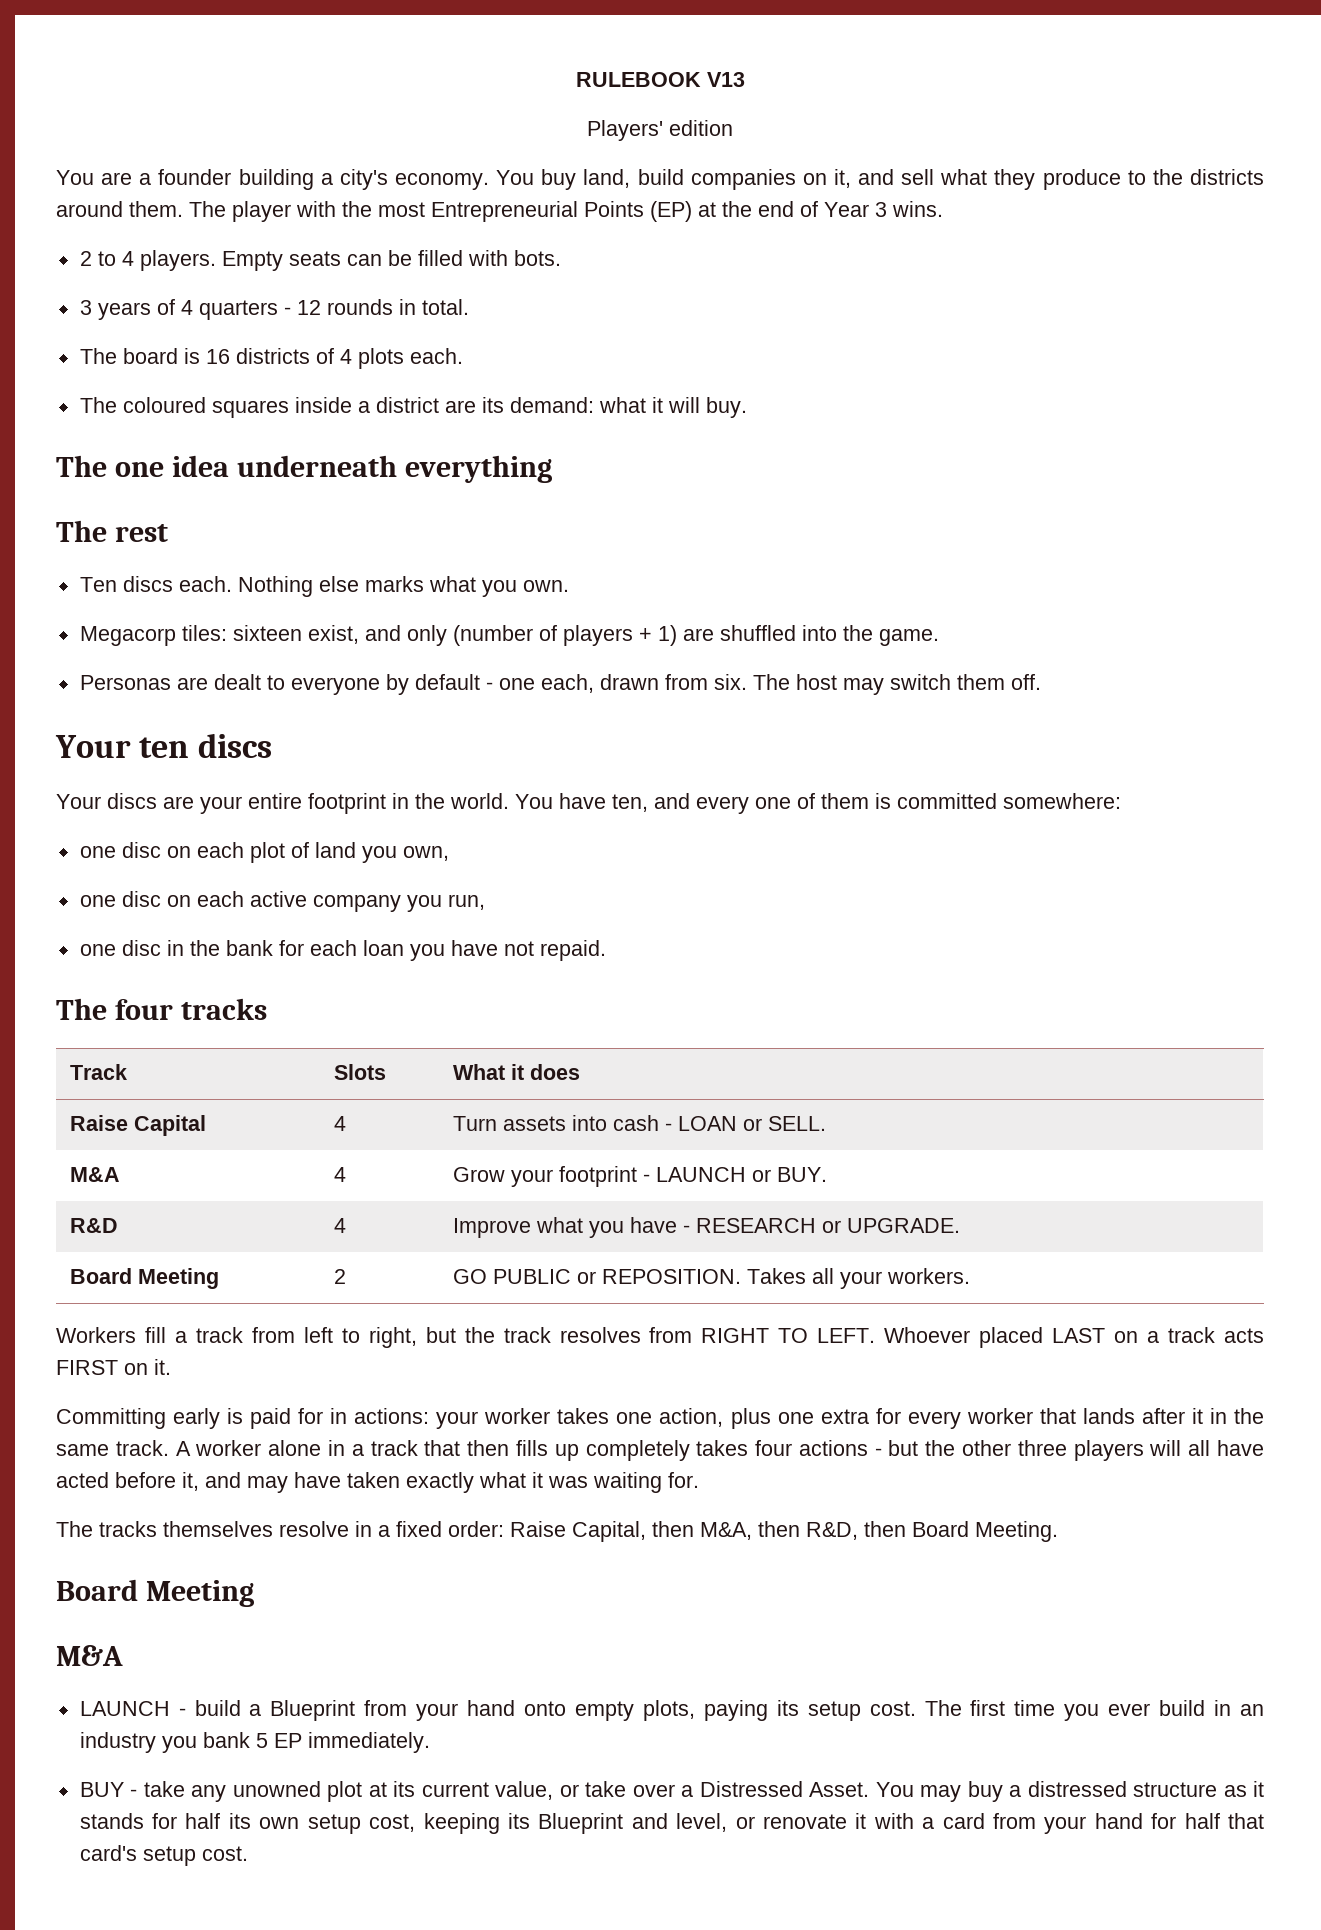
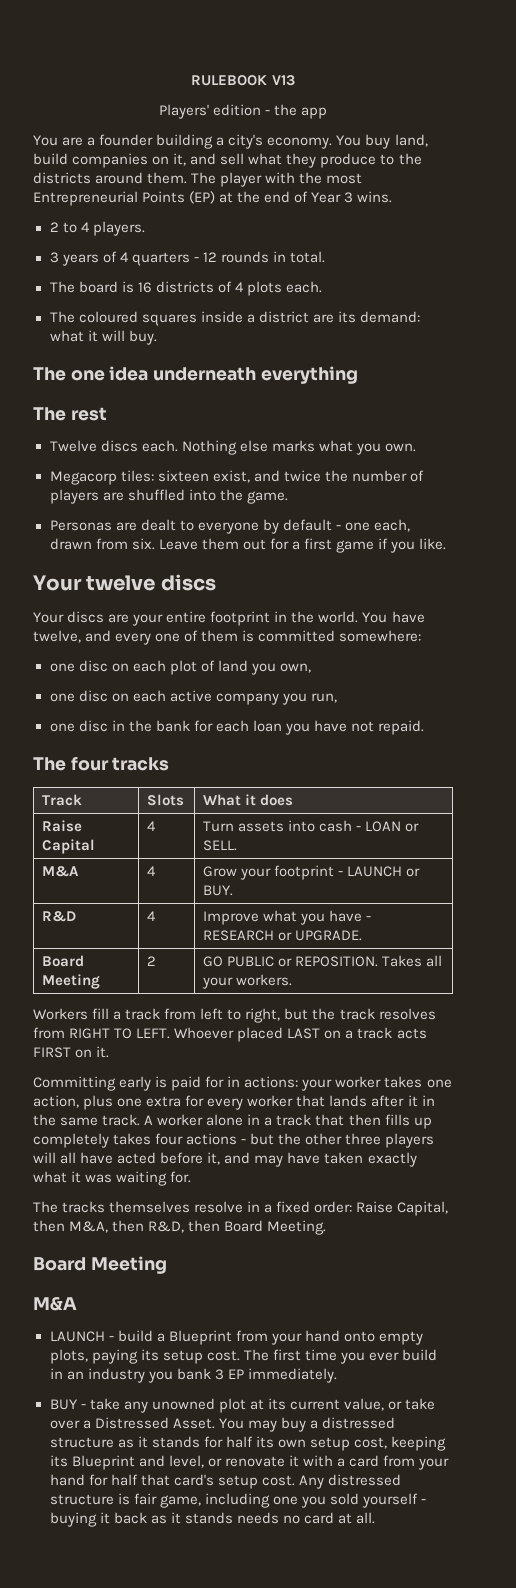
- Players' edition
+ Players' edition - the app
- Empty seats can be filled with bots.
- Ten discs each.
+ Twelve discs each.
- Megacorp tiles: sixteen exist, and only (number of players + 1) are shuffled into the game.
+ Megacorp tiles: sixteen exist, and twice the number of players are shuffled into the game.
- The host may switch them off.
- Your ten discs
+ Leave them out for a first game if you like.
+ Your twelve discs
- You have ten, and every one of them is committed somewhere:
+ You have twelve, and every one of them is committed somewhere:
- The first time you ever build in an industry you bank 5 EP immediately.
+ The first time you ever build in an industry you bank 3 EP immediately.
+ Any distressed structure is fair game, including one you sold yourself - buying it back as it stands needs no card at all.

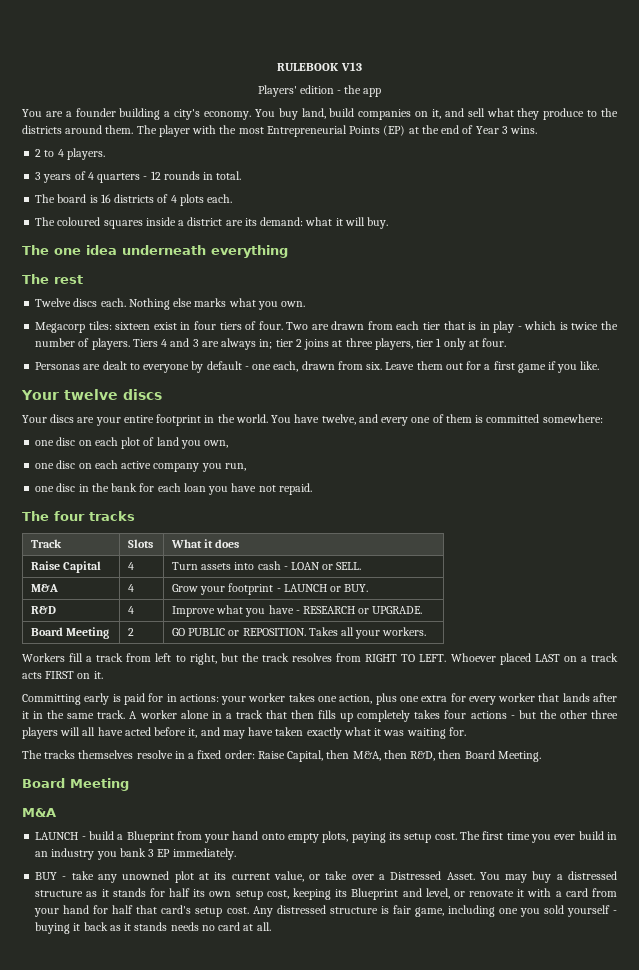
- Megacorp tiles: sixteen exist, and twice the number of players are shuffled into the game.
+ Megacorp tiles: sixteen exist in four tiers of four. Two are drawn from each tier that is in play - which is twice the number of players. Tiers 4 and 3 are always in; tier 2 joins at three players, tier 1 only at four.

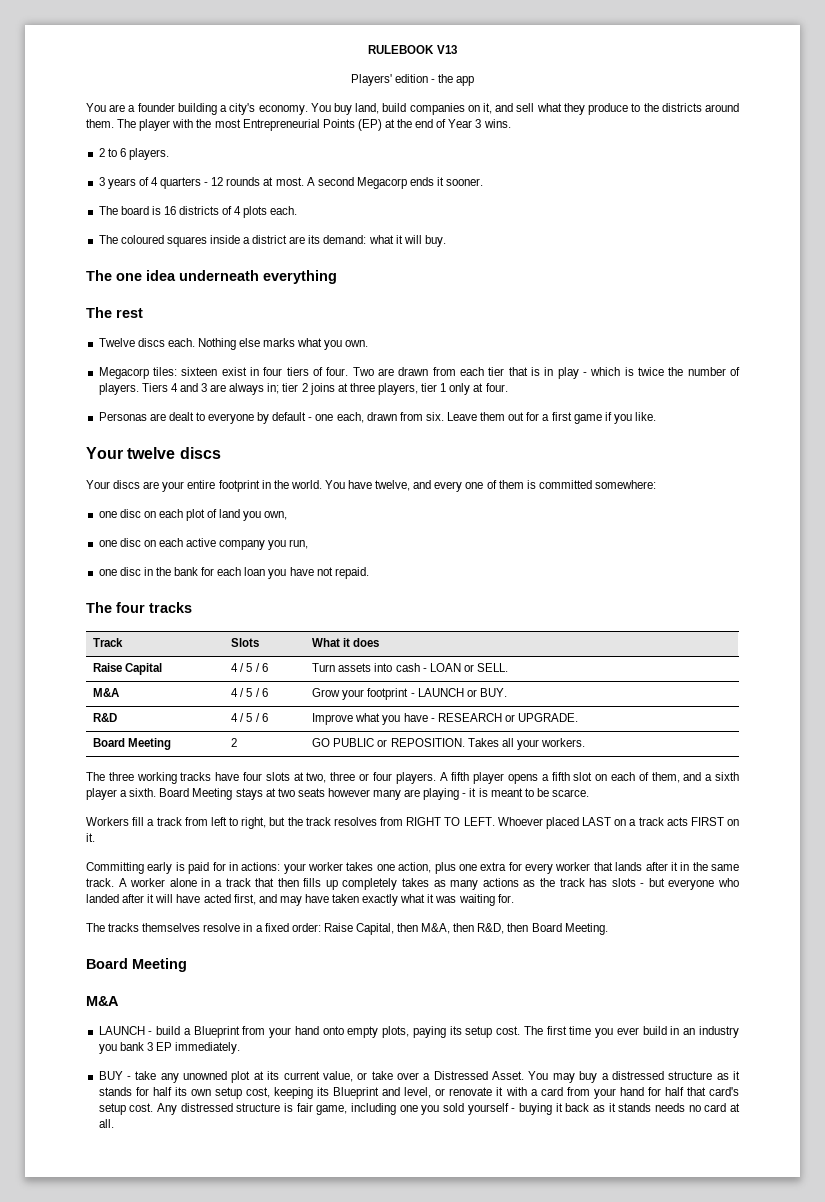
- 2 to 4 players.
+ 2 to 6 players.
- 3 years of 4 quarters - 12 rounds in total.
+ 3 years of 4 quarters - 12 rounds at most. A second Megacorp ends it sooner.
- Raise Capital | 4 | Turn assets into cash - LOAN or SELL.
+ Raise Capital | 4 / 5 / 6 | Turn assets into cash - LOAN or SELL.
- M&A | 4 | Grow your footprint - LAUNCH or BUY.
+ M&A | 4 / 5 / 6 | Grow your footprint - LAUNCH or BUY.
- R&D | 4 | Improve what you have - RESEARCH or UPGRADE.
+ R&D | 4 / 5 / 6 | Improve what you have - RESEARCH or UPGRADE.
+ The three working tracks have four slots at two, three or four players. A fifth player opens a fifth slot on each of them, and a sixth player a sixth. Board Meeting stays at two seats however many are playing - it is meant to be scarce.
- A worker alone in a track that then fills up completely takes four actions - but the other three players will all have acted before it, and may have taken exactly what it was waiting for.
+ A worker alone in a track that then fills up completely takes as many actions as the track has slots - but everyone who landed after it will have acted first, and may have taken exactly what it was waiting for.

